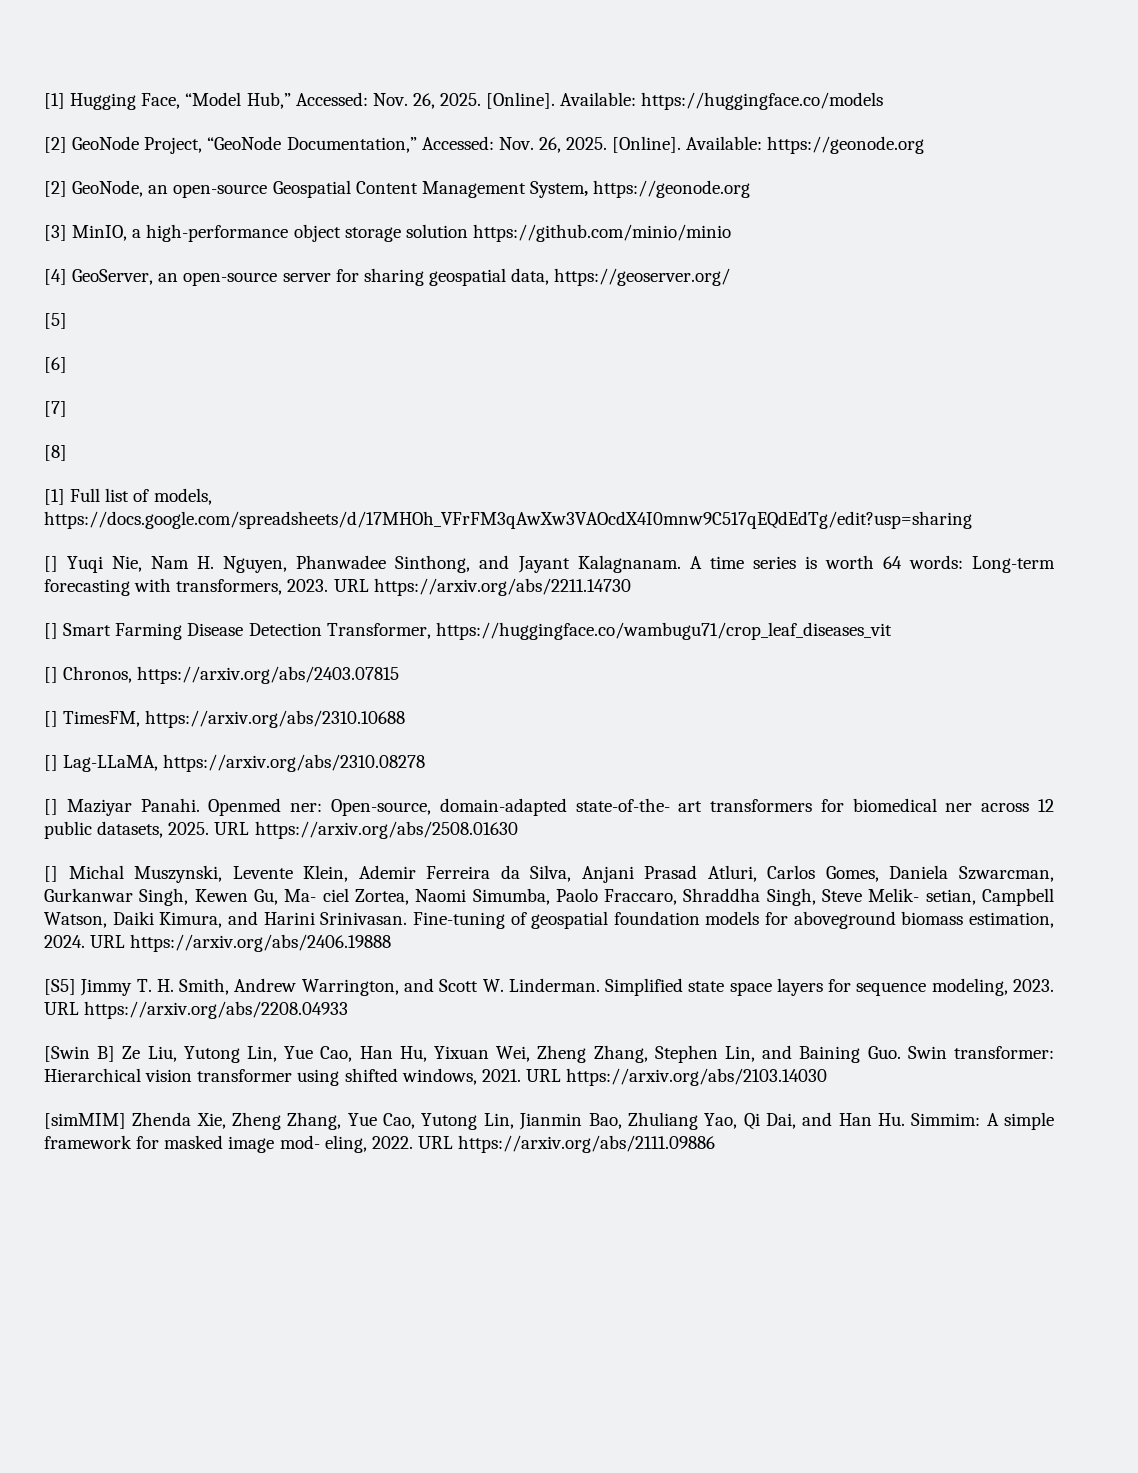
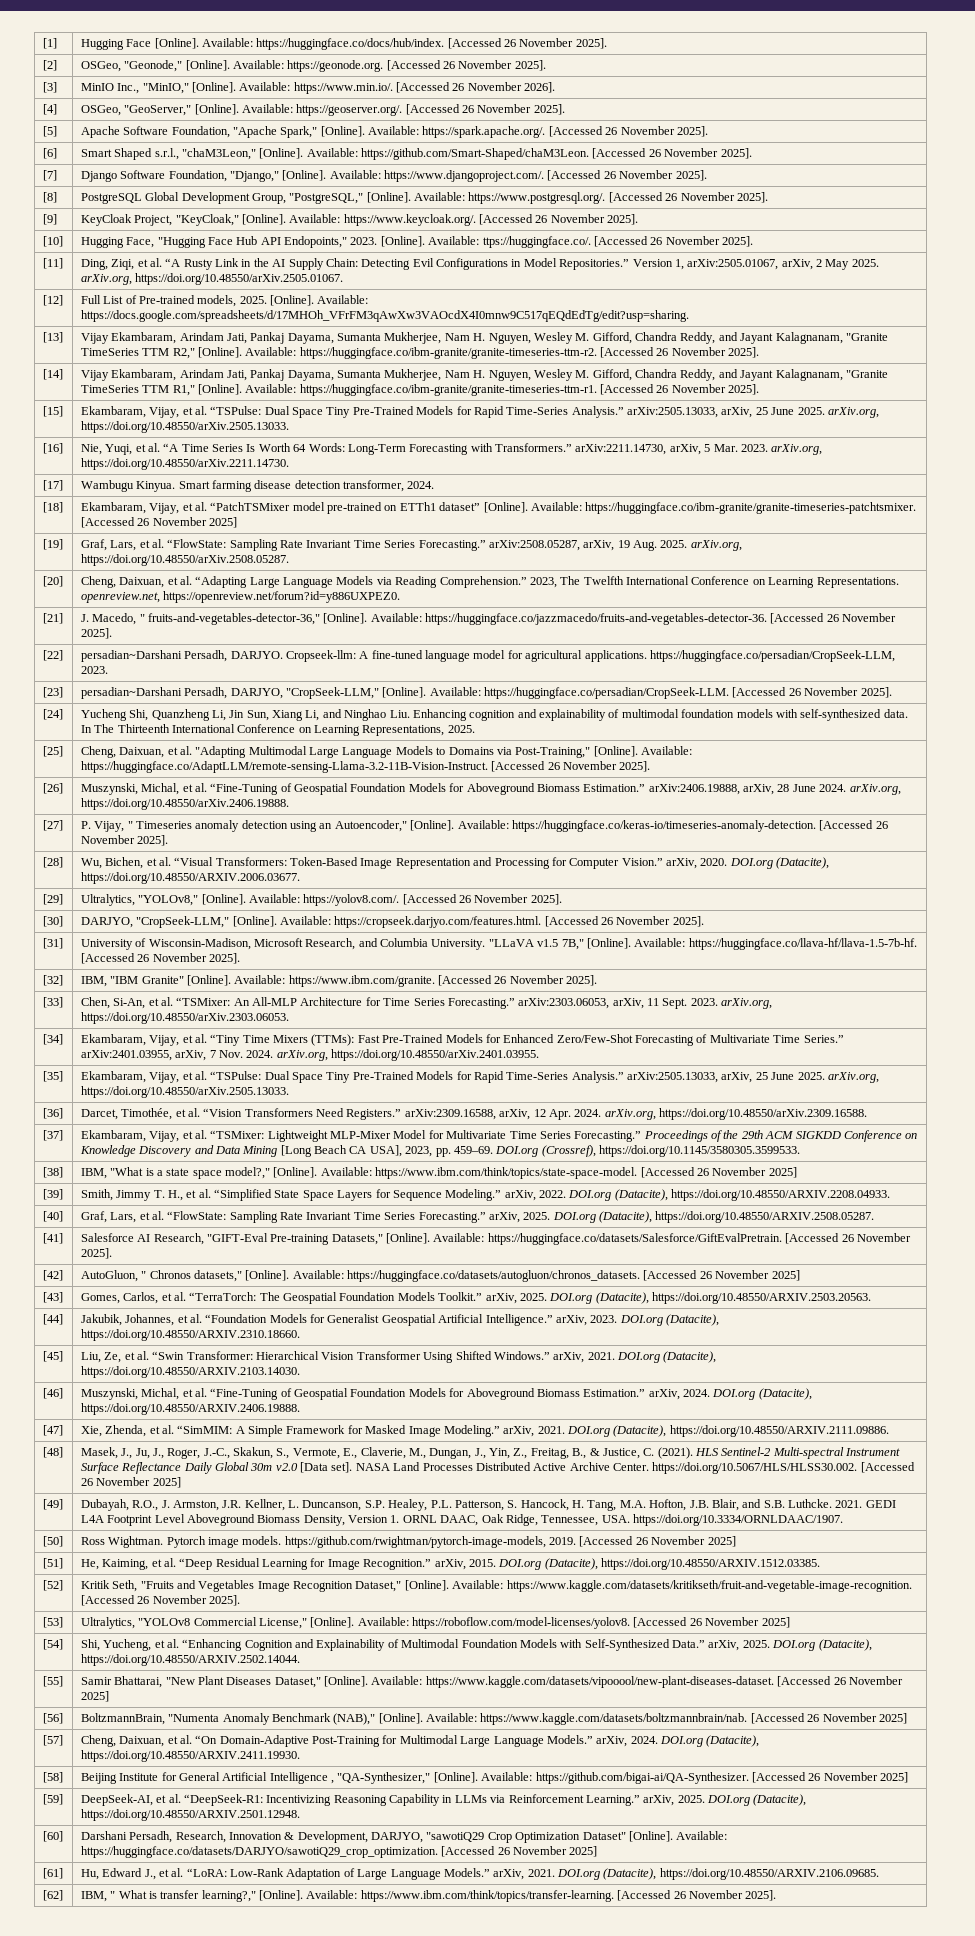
- [1] Hugging Face, “Model Hub,” Accessed: Nov. 26, 2025. [Online]. Available: https://huggingface.co/models
- [2] GeoNode Project, “GeoNode Documentation,” Accessed: Nov. 26, 2025. [Online]. Available: https://geonode.org
- [2] GeoNode, an open-source Geospatial Content Management System, https://geonode.org
- [3] MinIO, a high-performance object storage solution https://github.com/minio/minio
- [4] GeoServer, an open-source server for sharing geospatial data, https://geoserver.org/
- [5]
- [6]
- [7]
- [8]
- [1] Full list of models, https://docs.google.com/spreadsheets/d/17MHOh_VFrFM3qAwXw3VAOcdX4I0mnw9C517qEQdEdTg/edit?usp=sharing
- [] Yuqi Nie, Nam H. Nguyen, Phanwadee Sinthong, and Jayant Kalagnanam. A time series is worth 64 words: Long-term forecasting with transformers, 2023. URL https://arxiv.org/abs/2211.14730
- [] Smart Farming Disease Detection Transformer, https://huggingface.co/wambugu71/crop_leaf_diseases_vit
- [] Chronos, https://arxiv.org/abs/2403.07815
- [] TimesFM, https://arxiv.org/abs/2310.10688
- [] Lag-LLaMA, https://arxiv.org/abs/2310.08278
- [] Maziyar Panahi. Openmed ner: Open-source, domain-adapted state-of-the- art transformers for biomedical ner across 12 public datasets, 2025. URL https://arxiv.org/abs/2508.01630
- [] Michal Muszynski, Levente Klein, Ademir Ferreira da Silva, Anjani Prasad Atluri, Carlos Gomes, Daniela Szwarcman, Gurkanwar Singh, Kewen Gu, Ma- ciel Zortea, Naomi Simumba, Paolo Fraccaro, Shraddha Singh, Steve Melik- setian, Campbell Watson, Daiki Kimura, and Harini Srinivasan. Fine-tuning of geospatial foundation models for aboveground biomass estimation, 2024. URL https://arxiv.org/abs/2406.19888
- [S5] Jimmy T. H. Smith, Andrew Warrington, and Scott W. Linderman. Simplified state space layers for sequence modeling, 2023. URL https://arxiv.org/abs/2208.04933
- [Swin B] Ze Liu, Yutong Lin, Yue Cao, Han Hu, Yixuan Wei, Zheng Zhang, Stephen Lin, and Baining Guo. Swin transformer: Hierarchical vision transformer using shifted windows, 2021. URL https://arxiv.org/abs/2103.14030
- [simMIM] Zhenda Xie, Zheng Zhang, Yue Cao, Yutong Lin, Jianmin Bao, Zhuliang Yao, Qi Dai, and Han Hu. Simmim: A simple framework for masked image mod- eling, 2022. URL https://arxiv.org/abs/2111.09886
+ [1] | Hugging Face [Online]. Available: https://huggingface.co/docs/hub/index. [Accessed 26 November 2025].
+ [2] | OSGeo, "Geonode," [Online]. Available: https://geonode.org. [Accessed 26 November 2025].
+ [3] | MinIO Inc., "MinIO," [Online]. Available: https://www.min.io/. [Accessed 26 November 2026].
+ [4] | OSGeo, "GeoServer," [Online]. Available: https://geoserver.org/. [Accessed 26 November 2025].
+ [5] | Apache Software Foundation, "Apache Spark," [Online]. Available: https://spark.apache.org/. [Accessed 26 November 2025].
+ [6] | Smart Shaped s.r.l., "chaM3Leon," [Online]. Available: https://github.com/Smart-Shaped/chaM3Leon. [Accessed 26 November 2025].
+ [7] | Django Software Foundation, "Django," [Online]. Available: https://www.djangoproject.com/. [Accessed 26 November 2025].
+ [8] | PostgreSQL Global Development Group, "PostgreSQL," [Online]. Available: https://www.postgresql.org/. [Accessed 26 November 2025].
+ [9] | KeyCloak Project, "KeyCloak," [Online]. Available: https://www.keycloak.org/. [Accessed 26 November 2025].
+ [10] | Hugging Face, "Hugging Face Hub API Endopoints," 2023. [Online]. Available: ttps://huggingface.co/. [Accessed 26 November 2025].
+ [11] | Ding, Ziqi, et al. “A Rusty Link in the AI Supply Chain: Detecting Evil Configurations in Model Repositories.” Version 1, arXiv:2505.01067, arXiv, 2 May 2025. arXiv.org, https://doi.org/10.48550/arXiv.2505.01067.
+ [12] | Full List of Pre-trained models, 2025. [Online]. Available: https://docs.google.com/spreadsheets/d/17MHOh_VFrFM3qAwXw3VAOcdX4I0mnw9C517qEQdEdTg/edit?usp=sharing.
+ [13] | Vijay Ekambaram, Arindam Jati, Pankaj Dayama, Sumanta Mukherjee, Nam H. Nguyen, Wesley M. Gifford, Chandra Reddy, and Jayant Kalagnanam, "Granite TimeSeries TTM R2," [Online]. Available: https://huggingface.co/ibm-granite/granite-timeseries-ttm-r2. [Accessed 26 November 2025].
+ [14] | Vijay Ekambaram, Arindam Jati, Pankaj Dayama, Sumanta Mukherjee, Nam H. Nguyen, Wesley M. Gifford, Chandra Reddy, and Jayant Kalagnanam, "Granite TimeSeries TTM R1," [Online]. Available: https://huggingface.co/ibm-granite/granite-timeseries-ttm-r1. [Accessed 26 November 2025].
+ [15] | Ekambaram, Vijay, et al. “TSPulse: Dual Space Tiny Pre-Trained Models for Rapid Time-Series Analysis.” arXiv:2505.13033, arXiv, 25 June 2025. arXiv.org, https://doi.org/10.48550/arXiv.2505.13033.
+ [16] | Nie, Yuqi, et al. “A Time Series Is Worth 64 Words: Long-Term Forecasting with Transformers.” arXiv:2211.14730, arXiv, 5 Mar. 2023. arXiv.org, https://doi.org/10.48550/arXiv.2211.14730.
+ [17] | Wambugu Kinyua. Smart farming disease detection transformer, 2024.
+ [18] | Ekambaram, Vijay, et al. “PatchTSMixer model pre-trained on ETTh1 dataset” [Online]. Available: https://huggingface.co/ibm-granite/granite-timeseries-patchtsmixer. [Accessed 26 November 2025]
+ [19] | Graf, Lars, et al. “FlowState: Sampling Rate Invariant Time Series Forecasting.” arXiv:2508.05287, arXiv, 19 Aug. 2025. arXiv.org, https://doi.org/10.48550/arXiv.2508.05287.
+ [20] | Cheng, Daixuan, et al. “Adapting Large Language Models via Reading Comprehension.” 2023, The Twelfth International Conference on Learning Representations. openreview.net, https://openreview.net/forum?id=y886UXPEZ0.
+ [21] | J. Macedo, " fruits-and-vegetables-detector-36," [Online]. Available: https://huggingface.co/jazzmacedo/fruits-and-vegetables-detector-36. [Accessed 26 November 2025].
+ [22] | persadian~Darshani Persadh, DARJYO. Cropseek-llm: A fine-tuned language model for agricultural applications. https://huggingface.co/persadian/CropSeek-LLM, 2023.
+ [23] | persadian~Darshani Persadh, DARJYO, "CropSeek-LLM," [Online]. Available: https://huggingface.co/persadian/CropSeek-LLM. [Accessed 26 November 2025].
+ [24] | Yucheng Shi, Quanzheng Li, Jin Sun, Xiang Li, and Ninghao Liu. Enhancing cognition and explainability of multimodal foundation models with self-synthesized data. In The Thirteenth International Conference on Learning Representations, 2025.
+ [25] | Cheng, Daixuan, et al. "Adapting Multimodal Large Language Models to Domains via Post-Training," [Online]. Available: https://huggingface.co/AdaptLLM/remote-sensing-Llama-3.2-11B-Vision-Instruct. [Accessed 26 November 2025].
+ [26] | Muszynski, Michal, et al. “Fine-Tuning of Geospatial Foundation Models for Aboveground Biomass Estimation.” arXiv:2406.19888, arXiv, 28 June 2024. arXiv.org, https://doi.org/10.48550/arXiv.2406.19888.
+ [27] | P. Vijay, " Timeseries anomaly detection using an Autoencoder," [Online]. Available: https://huggingface.co/keras-io/timeseries-anomaly-detection. [Accessed 26 November 2025].
+ [28] | Wu, Bichen, et al. “Visual Transformers: Token-Based Image Representation and Processing for Computer Vision.” arXiv, 2020. DOI.org (Datacite), https://doi.org/10.48550/ARXIV.2006.03677.
+ [29] | Ultralytics, "YOLOv8," [Online]. Available: https://yolov8.com/. [Accessed 26 November 2025].
+ [30] | DARJYO, "CropSeek-LLM," [Online]. Available: https://cropseek.darjyo.com/features.html. [Accessed 26 November 2025].
+ [31] | University of Wisconsin-Madison, Microsoft Research, and Columbia University. "LLaVA v1.5 7B," [Online]. Available: https://huggingface.co/llava-hf/llava-1.5-7b-hf. [Accessed 26 November 2025].
+ [32] | IBM, "IBM Granite" [Online]. Available: https://www.ibm.com/granite. [Accessed 26 November 2025].
+ [33] | Chen, Si-An, et al. “TSMixer: An All-MLP Architecture for Time Series Forecasting.” arXiv:2303.06053, arXiv, 11 Sept. 2023. arXiv.org, https://doi.org/10.48550/arXiv.2303.06053.
+ [34] | Ekambaram, Vijay, et al. “Tiny Time Mixers (TTMs): Fast Pre-Trained Models for Enhanced Zero/Few-Shot Forecasting of Multivariate Time Series.” arXiv:2401.03955, arXiv, 7 Nov. 2024. arXiv.org, https://doi.org/10.48550/arXiv.2401.03955.
+ [35] | Ekambaram, Vijay, et al. “TSPulse: Dual Space Tiny Pre-Trained Models for Rapid Time-Series Analysis.” arXiv:2505.13033, arXiv, 25 June 2025. arXiv.org, https://doi.org/10.48550/arXiv.2505.13033.
+ [36] | Darcet, Timothée, et al. “Vision Transformers Need Registers.” arXiv:2309.16588, arXiv, 12 Apr. 2024. arXiv.org, https://doi.org/10.48550/arXiv.2309.16588.
+ [37] | Ekambaram, Vijay, et al. “TSMixer: Lightweight MLP-Mixer Model for Multivariate Time Series Forecasting.” Proceedings of the 29th ACM SIGKDD Conference on Knowledge Discovery and Data Mining [Long Beach CA USA], 2023, pp. 459–69. DOI.org (Crossref), https://doi.org/10.1145/3580305.3599533.
+ [38] | IBM, "What is a state space model?," [Online]. Available: https://www.ibm.com/think/topics/state-space-model. [Accessed 26 November 2025]
+ [39] | Smith, Jimmy T. H., et al. “Simplified State Space Layers for Sequence Modeling.” arXiv, 2022. DOI.org (Datacite), https://doi.org/10.48550/ARXIV.2208.04933.
+ [40] | Graf, Lars, et al. “FlowState: Sampling Rate Invariant Time Series Forecasting.” arXiv, 2025. DOI.org (Datacite), https://doi.org/10.48550/ARXIV.2508.05287.
+ [41] | Salesforce AI Research, "GIFT-Eval Pre-training Datasets," [Online]. Available: https://huggingface.co/datasets/Salesforce/GiftEvalPretrain. [Accessed 26 November 2025].
+ [42] | AutoGluon, " Chronos datasets," [Online]. Available: https://huggingface.co/datasets/autogluon/chronos_datasets. [Accessed 26 November 2025]
+ [43] | Gomes, Carlos, et al. “TerraTorch: The Geospatial Foundation Models Toolkit.” arXiv, 2025. DOI.org (Datacite), https://doi.org/10.48550/ARXIV.2503.20563.
+ [44] | Jakubik, Johannes, et al. “Foundation Models for Generalist Geospatial Artificial Intelligence.” arXiv, 2023. DOI.org (Datacite), https://doi.org/10.48550/ARXIV.2310.18660.
+ [45] | Liu, Ze, et al. “Swin Transformer: Hierarchical Vision Transformer Using Shifted Windows.” arXiv, 2021. DOI.org (Datacite), https://doi.org/10.48550/ARXIV.2103.14030.
+ [46] | Muszynski, Michal, et al. “Fine-Tuning of Geospatial Foundation Models for Aboveground Biomass Estimation.” arXiv, 2024. DOI.org (Datacite), https://doi.org/10.48550/ARXIV.2406.19888.
+ [47] | Xie, Zhenda, et al. “SimMIM: A Simple Framework for Masked Image Modeling.” arXiv, 2021. DOI.org (Datacite), https://doi.org/10.48550/ARXIV.2111.09886.
+ [48] | Masek, J., Ju, J., Roger, J.-C., Skakun, S., Vermote, E., Claverie, M., Dungan, J., Yin, Z., Freitag, B., & Justice, C. (2021). HLS Sentinel-2 Multi-spectral Instrument Surface Reflectance Daily Global 30m v2.0 [Data set]. NASA Land Processes Distributed Active Archive Center. https://doi.org/10.5067/HLS/HLSS30.002. [Accessed 26 November 2025]
+ [49] | Dubayah, R.O., J. Armston, J.R. Kellner, L. Duncanson, S.P. Healey, P.L. Patterson, S. Hancock, H. Tang, M.A. Hofton, J.B. Blair, and S.B. Luthcke. 2021. GEDI L4A Footprint Level Aboveground Biomass Density, Version 1. ORNL DAAC, Oak Ridge, Tennessee, USA. https://doi.org/10.3334/ORNLDAAC/1907.
+ [50] | Ross Wightman. Pytorch image models. https://github.com/rwightman/pytorch-image-models, 2019. [Accessed 26 November 2025]
+ [51] | He, Kaiming, et al. “Deep Residual Learning for Image Recognition.” arXiv, 2015. DOI.org (Datacite), https://doi.org/10.48550/ARXIV.1512.03385.
+ [52] | Kritik Seth, "Fruits and Vegetables Image Recognition Dataset," [Online]. Available: https://www.kaggle.com/datasets/kritikseth/fruit-and-vegetable-image-recognition. [Accessed 26 November 2025].
+ [53] | Ultralytics, "YOLOv8 Commercial License," [Online]. Available: https://roboflow.com/model-licenses/yolov8. [Accessed 26 November 2025]
+ [54] | Shi, Yucheng, et al. “Enhancing Cognition and Explainability of Multimodal Foundation Models with Self-Synthesized Data.” arXiv, 2025. DOI.org (Datacite), https://doi.org/10.48550/ARXIV.2502.14044.
+ [55] | Samir Bhattarai, "New Plant Diseases Dataset," [Online]. Available: https://www.kaggle.com/datasets/vipooool/new-plant-diseases-dataset. [Accessed 26 November 2025]
+ [56] | BoltzmannBrain, "Numenta Anomaly Benchmark (NAB)," [Online]. Available: https://www.kaggle.com/datasets/boltzmannbrain/nab. [Accessed 26 November 2025]
+ [57] | Cheng, Daixuan, et al. “On Domain-Adaptive Post-Training for Multimodal Large Language Models.” arXiv, 2024. DOI.org (Datacite), https://doi.org/10.48550/ARXIV.2411.19930.
+ [58] | Beijing Institute for General Artificial Intelligence , "QA-Synthesizer," [Online]. Available: https://github.com/bigai-ai/QA-Synthesizer. [Accessed 26 November 2025]
+ [59] | DeepSeek-AI, et al. “DeepSeek-R1: Incentivizing Reasoning Capability in LLMs via Reinforcement Learning.” arXiv, 2025. DOI.org (Datacite), https://doi.org/10.48550/ARXIV.2501.12948.
+ [60] | Darshani Persadh, Research, Innovation & Development, DARJYO, "sawotiQ29 Crop Optimization Dataset" [Online]. Available: https://huggingface.co/datasets/DARJYO/sawotiQ29_crop_optimization. [Accessed 26 November 2025]
+ [61] | Hu, Edward J., et al. “LoRA: Low-Rank Adaptation of Large Language Models.” arXiv, 2021. DOI.org (Datacite), https://doi.org/10.48550/ARXIV.2106.09685.
+ [62] | IBM, " What is transfer learning?," [Online]. Available: https://www.ibm.com/think/topics/transfer-learning. [Accessed 26 November 2025].

